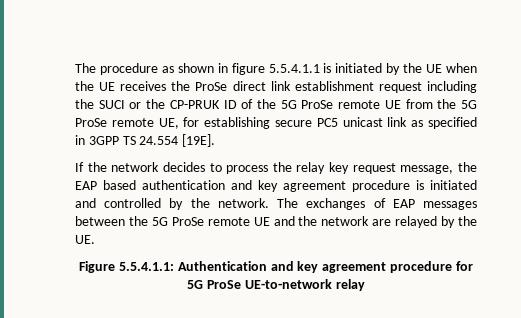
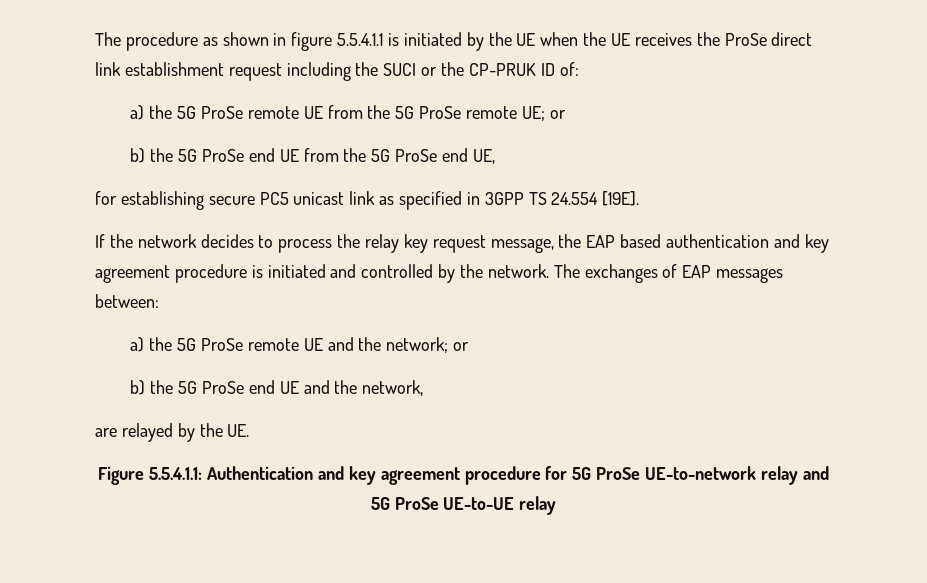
- The procedure as shown in figure 5.5.4.1.1 is initiated by the UE when the UE receives the ProSe direct link establishment request including the SUCI or the CP-PRUK ID of the 5G ProSe remote UE from the 5G ProSe remote UE, for establishing secure PC5 unicast link as specified in 3GPP TS 24.554 [19E].
+ The procedure as shown in figure 5.5.4.1.1 is initiated by the UE when the UE receives the ProSe direct link establishment request including the SUCI or the CP-PRUK ID of:
+ a) the 5G ProSe remote UE from the 5G ProSe remote UE; or
+ b) the 5G ProSe end UE from the 5G ProSe end UE,
+ for establishing secure PC5 unicast link as specified in 3GPP TS 24.554 [19E].
- The exchanges of EAP messages between the 5G ProSe remote UE and the network are relayed by the UE.
+ The exchanges of EAP messages between:
+ a) the 5G ProSe remote UE and the network; or
+ b) the 5G ProSe end UE and the network,
+ are relayed by the UE.
- Figure 5.5.4.1.1: Authentication and key agreement procedure for 5G ProSe UE-to-network relay
+ Figure 5.5.4.1.1: Authentication and key agreement procedure for 5G ProSe UE-to-network relay and 5G ProSe UE-to-UE relay

